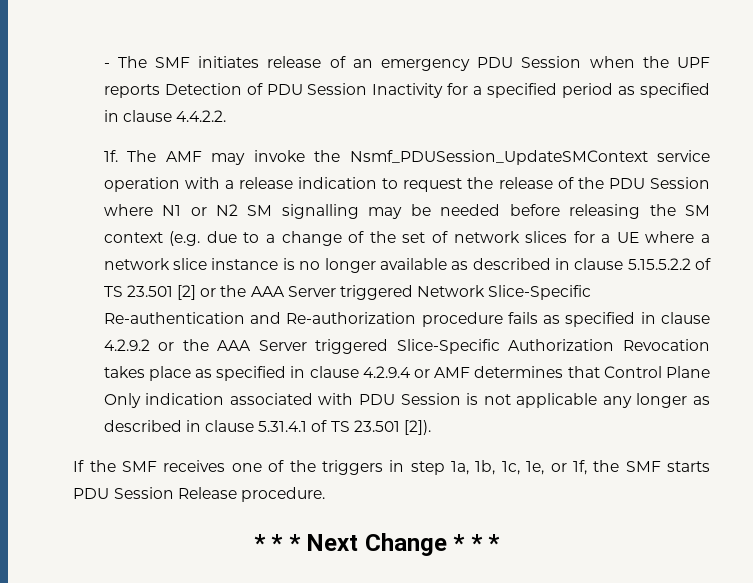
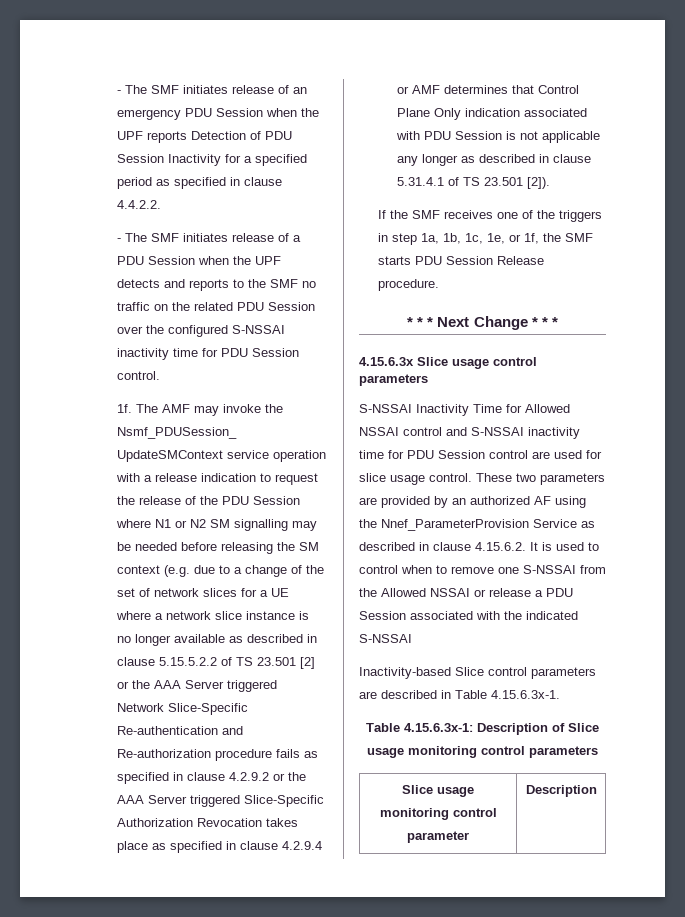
+ - The SMF initiates release of a PDU Session when the UPF detects and reports to the SMF no traffic on the related PDU Session over the configured S-NSSAI inactivity time for PDU Session control.
+ 4.15.6.3x Slice usage control parameters
+ S-NSSAI Inactivity Time for Allowed NSSAI control and S-NSSAI inactivity time for PDU Session control are used for slice usage control. These two parameters are provided by an authorized AF using the Nnef_ParameterProvision Service as described in clause 4.15.6.2. It is used to control when to remove one S-NSSAI from the Allowed NSSAI or release a PDU Session associated with the indicated S-NSSAI
+ Inactivity-based Slice control parameters are described in Table 4.15.6.3x-1.
+ Table 4.15.6.3x-1: Description of Slice usage monitoring control parameters
+ Slice usage monitoring control parameter | Description

